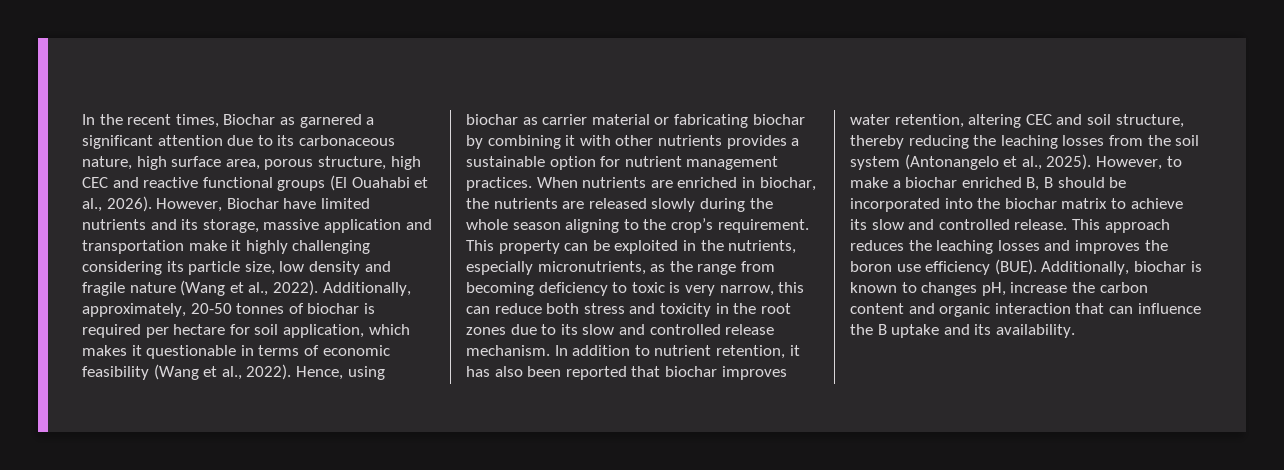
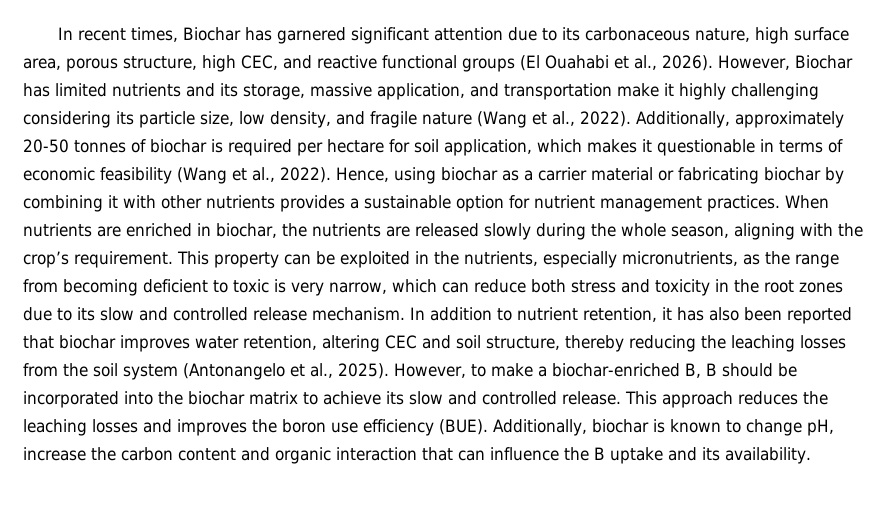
- In the recent times, Biochar as garnered a significant attention due to its carbonaceous nature, high surface area, porous structure, high CEC and reactive functional groups (El Ouahabi et al., 2026).
+ In recent times, Biochar has garnered significant attention due to its carbonaceous nature, high surface area, porous structure, high CEC, and reactive functional groups (El Ouahabi et al., 2026).
- However, Biochar have limited nutrients and its storage, massive application and transportation make it highly challenging considering its particle size, low density and fragile nature (Wang et al., 2022).
+ However, Biochar has limited nutrients and its storage, massive application, and transportation make it highly challenging considering its particle size, low density, and fragile nature (Wang et al., 2022).
- Additionally, approximately, 20-50 tonnes of biochar is required per hectare for soil application, which makes it questionable in terms of economic feasibility (Wang et al., 2022).
+ Additionally, approximately 20-50 tonnes of biochar is required per hectare for soil application, which makes it questionable in terms of economic feasibility (Wang et al., 2022).
- Hence, using biochar as carrier material or fabricating biochar by combining it with other nutrients provides a sustainable option for nutrient management practices.
+ Hence, using biochar as a carrier material or fabricating biochar by combining it with other nutrients provides a sustainable option for nutrient management practices.
- When nutrients are enriched in biochar, the nutrients are released slowly during the whole season aligning to the crop’s requirement.
+ When nutrients are enriched in biochar, the nutrients are released slowly during the whole season, aligning with the crop’s requirement.
- This property can be exploited in the nutrients, especially micronutrients, as the range from becoming deficiency to toxic is very narrow, this can reduce both stress and toxicity in the root zones due to its slow and controlled release mechanism.
+ This property can be exploited in the nutrients, especially micronutrients, as the range from becoming deficient to toxic is very narrow, which can reduce both stress and toxicity in the root zones due to its slow and controlled release mechanism.
- However, to make a biochar enriched B, B should be incorporated into the biochar matrix to achieve its slow and controlled release.
+ However, to make a biochar-enriched B, B should be incorporated into the biochar matrix to achieve its slow and controlled release.
- Additionally, biochar is known to changes pH, increase the carbon content and organic interaction that can influence the B uptake and its availability.
+ Additionally, biochar is known to change pH, increase the carbon content and organic interaction that can influence the B uptake and its availability.

